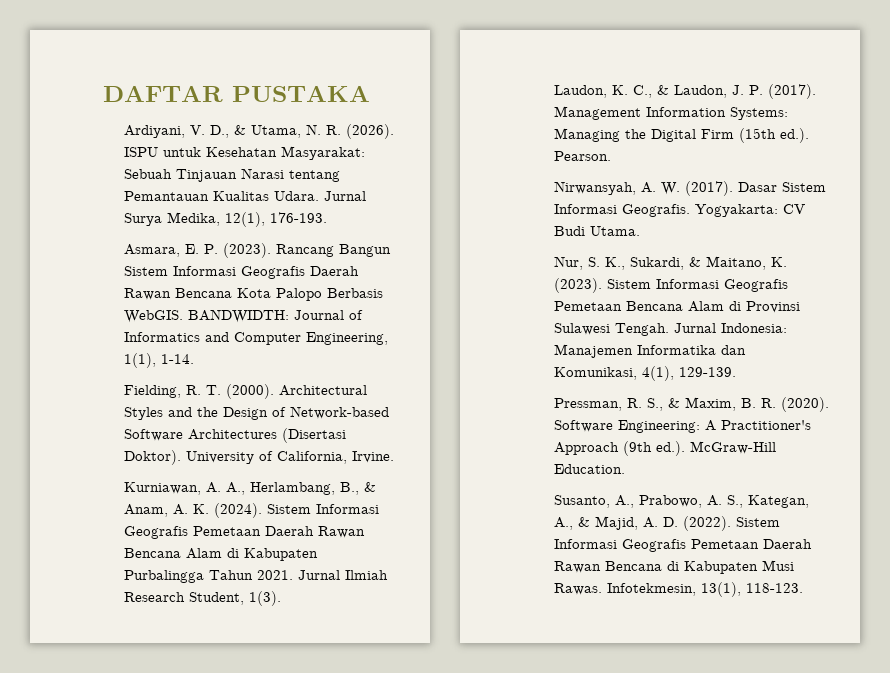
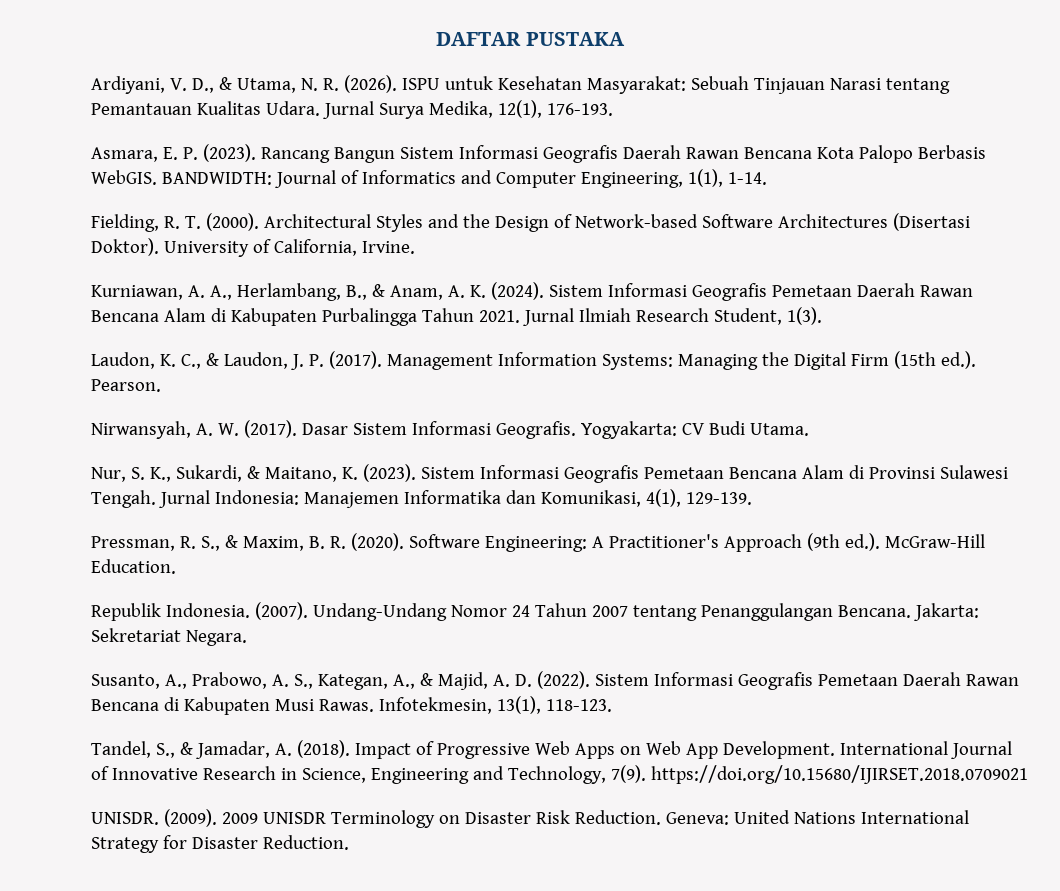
+ Republik Indonesia. (2007). Undang-Undang Nomor 24 Tahun 2007 tentang Penanggulangan Bencana. Jakarta: Sekretariat Negara.
+ Tandel, S., & Jamadar, A. (2018). Impact of Progressive Web Apps on Web App Development. International Journal of Innovative Research in Science, Engineering and Technology, 7(9). https://doi.org/10.15680/IJIRSET.2018.0709021
+ UNISDR. (2009). 2009 UNISDR Terminology on Disaster Risk Reduction. Geneva: United Nations International Strategy for Disaster Reduction.

